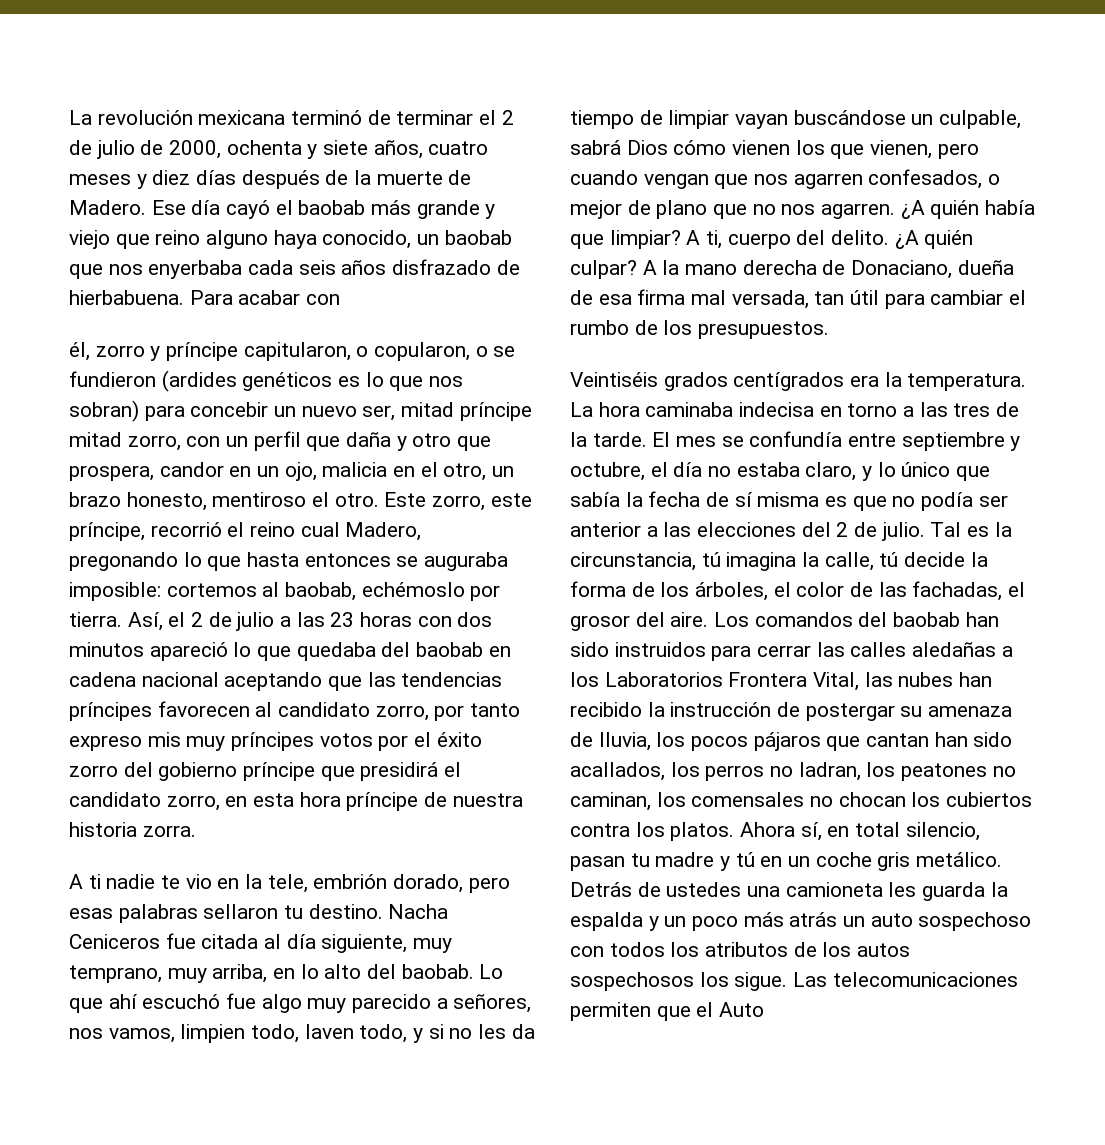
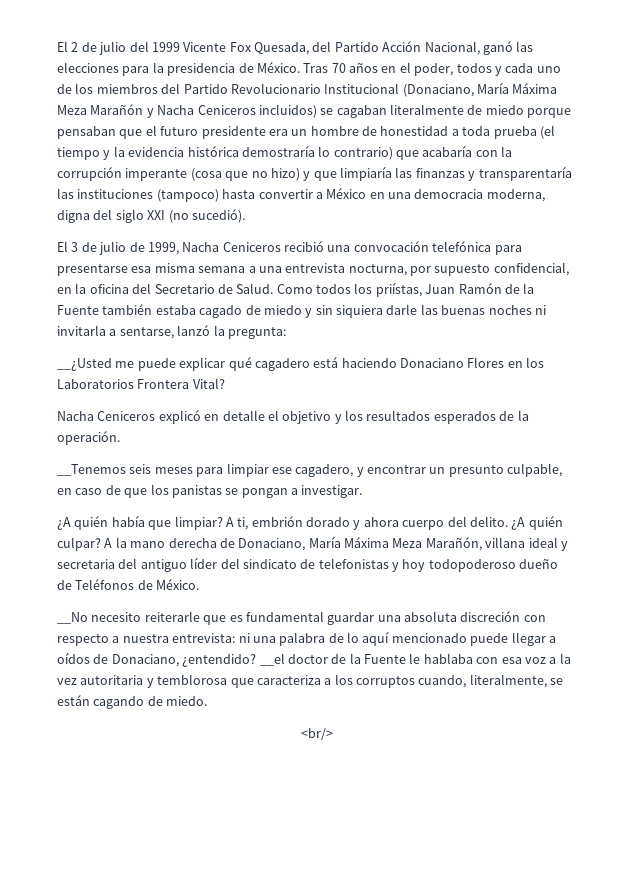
- La revolución mexicana terminó de terminar el 2 de julio de 2000, ochenta y siete años, cuatro meses y diez días después de la muerte de Madero. Ese día cayó el baobab más grande y viejo que reino alguno haya conocido, un baobab que nos enyerbaba cada seis años disfrazado de hierbabuena. Para acabar con
- él, zorro y príncipe capitularon, o copularon, o se fundieron (ardides genéticos es lo que nos sobran) para concebir un nuevo ser, mitad príncipe mitad zorro, con un perfil que daña y otro que prospera, candor en un ojo, malicia en el otro, un brazo honesto, mentiroso el otro. Este zorro, este príncipe, recorrió el reino cual Madero, pregonando lo que hasta entonces se auguraba imposible: cortemos al baobab, echémoslo por tierra. Así, el 2 de julio a las 23 horas con dos minutos apareció lo que quedaba del baobab en cadena nacional aceptando que las tendencias príncipes favorecen al candidato zorro, por tanto expreso mis muy príncipes votos por el éxito zorro del gobierno príncipe que presidirá el candidato zorro, en esta hora príncipe de nuestra historia zorra.
- A ti nadie te vio en la tele, embrión dorado, pero esas palabras sellaron tu destino. Nacha Ceniceros fue citada al día siguiente, muy temprano, muy arriba, en lo alto del baobab. Lo que ahí escuchó fue algo muy parecido a señores, nos vamos, limpien todo, laven todo, y si no les da tiempo de limpiar vayan buscándose un culpable, sabrá Dios cómo vienen los que vienen, pero cuando vengan que nos agarren confesados, o mejor de plano que no nos agarren. ¿A quién había que limpiar?
+ El 2 de julio del 1999 Vicente Fox Quesada, del Partido Acción Nacional, ganó las elecciones para la presidencia de México. Tras 70 años en el poder, todos y cada uno de los miembros del Partido Revolucionario Institucional (Donaciano, María Máxima Meza Marañón y Nacha Ceniceros incluidos) se cagaban literalmente de miedo porque pensaban que el futuro presidente era un hombre de honestidad a toda prueba (el tiempo y la evidencia histórica demostraría lo contrario) que acabaría con la corrupción imperante (cosa que no hizo) y que limpiaría las finanzas y transparentaría las instituciones (tampoco) hasta convertir a México en una democracia moderna, digna del siglo XXI (no sucedió).
+ El 3 de julio de 1999, Nacha Ceniceros recibió una convocación telefónica para presentarse esa misma semana a una entrevista nocturna, por supuesto confidencial, en la oficina del Secretario de Salud. Como todos los priístas, Juan Ramón de la Fuente también estaba cagado de miedo y sin siquiera darle las buenas noches ni invitarla a sentarse, lanzó la pregunta:
+ __¿Usted me puede explicar qué cagadero está haciendo Donaciano Flores en los Laboratorios Frontera Vital?
+ Nacha Ceniceros explicó en detalle el objetivo y los resultados esperados de la operación.
+ __Tenemos seis meses para limpiar ese cagadero, y encontrar un presunto culpable, en caso de que los panistas se pongan a investigar.
+ ¿A quién había que limpiar?
- A ti, cuerpo del delito.
+ A ti, embrión dorado y ahora cuerpo del delito.
- A la mano derecha de Donaciano, dueña de esa firma mal versada, tan útil para cambiar el rumbo de los presupuestos.
- Veintiséis grados centígrados era la temperatura. La hora caminaba indecisa en torno a las tres de la tarde. El mes se confundía entre septiembre y octubre, el día no estaba claro, y lo único que sabía la fecha de sí misma es que no podía ser anterior a las elecciones del 2 de julio. Tal es la circunstancia, tú imagina la calle, tú decide la forma de los árboles, el color de las fachadas, el grosor del aire. Los comandos del baobab han sido instruidos para cerrar las calles aledañas a los Laboratorios Frontera Vital, las nubes han recibido la instrucción de postergar su amenaza de lluvia, los pocos pájaros que cantan han sido acallados, los perros no ladran, los peatones no caminan, los comensales no chocan los cubiertos contra los platos. Ahora sí, en total silencio, pasan tu madre y tú en un coche gris metálico. Detrás de ustedes una camioneta les guarda la espalda y un poco más atrás un auto sospechoso con todos los atributos de los autos sospechosos los sigue. Las telecomunicaciones permiten que el Auto
+ A la mano derecha de Donaciano, María Máxima Meza Marañón, villana ideal y secretaria del antiguo líder del sindicato de telefonistas y hoy todopoderoso dueño de Teléfonos de México.
+ __No necesito reiterarle que es fundamental guardar una absoluta discreción con respecto a nuestra entrevista: ni una palabra de lo aquí mencionado puede llegar a oídos de Donaciano, ¿entendido? __el doctor de la Fuente le hablaba con esa voz a la vez autoritaria y temblorosa que caracteriza a los corruptos cuando, literalmente, se están cagando de miedo.
+ <br/>

